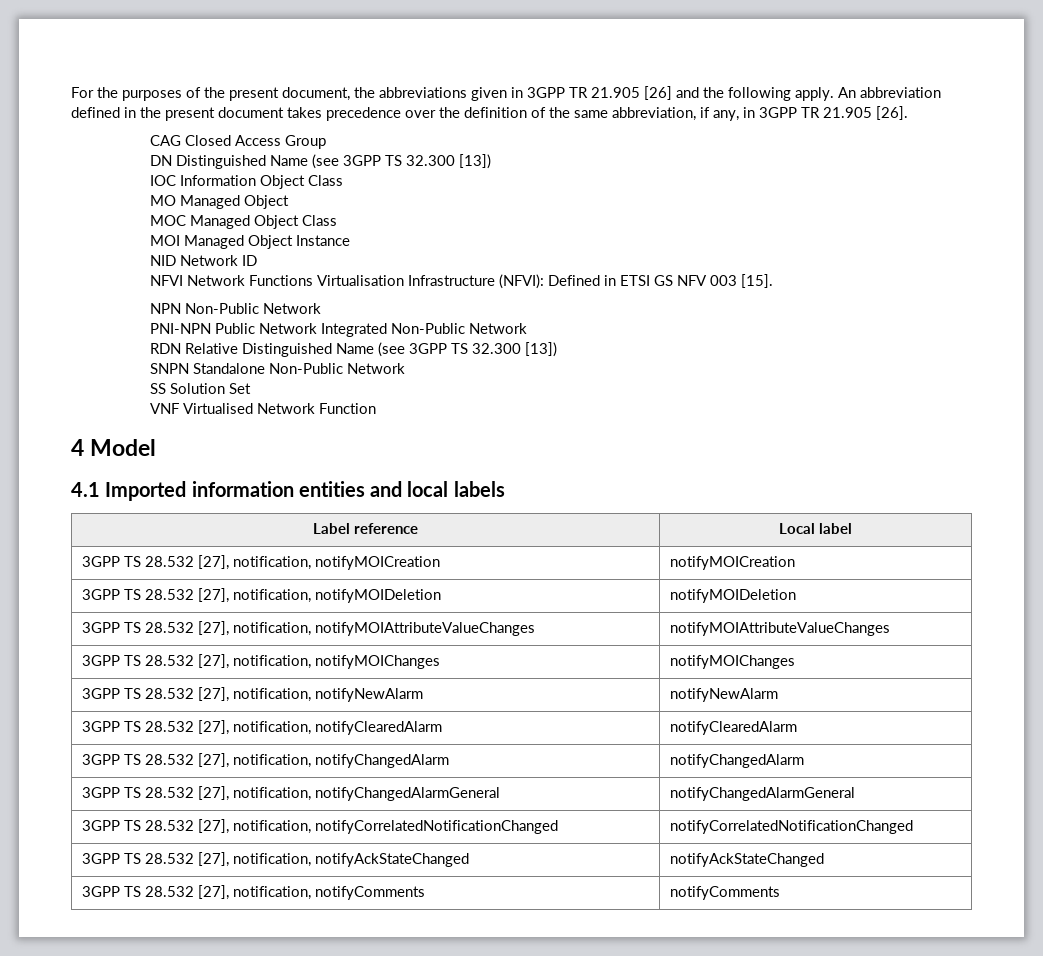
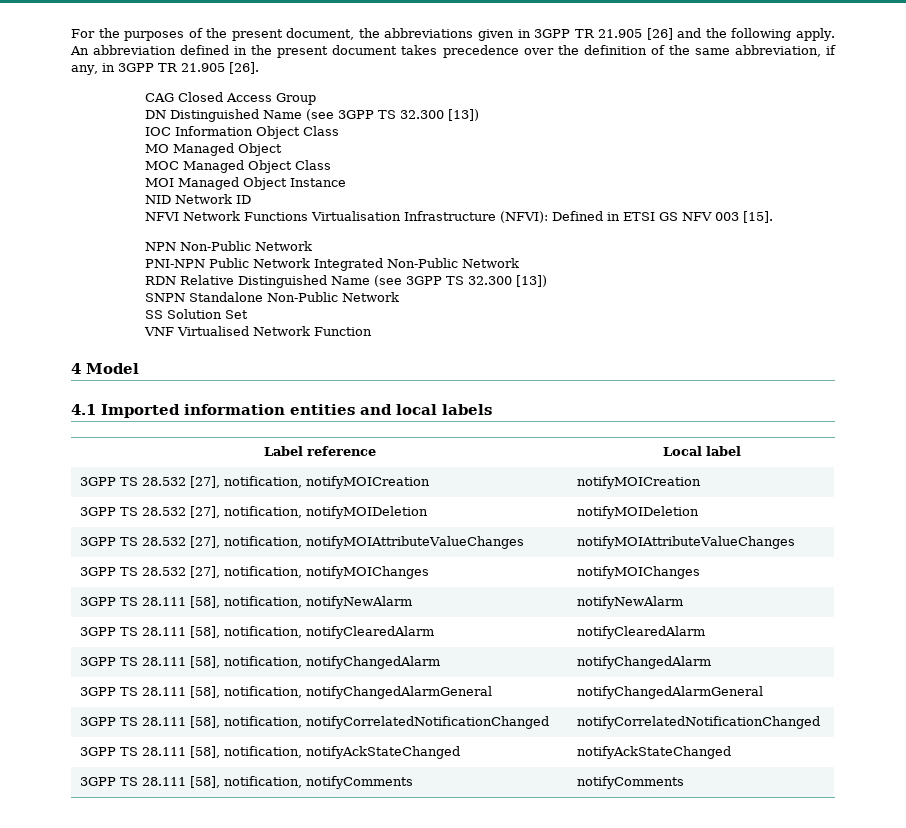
- 3GPP TS 28.532 [27], notification, notifyNewAlarm | notifyNewAlarm
+ 3GPP TS 28.111 [58], notification, notifyNewAlarm | notifyNewAlarm
- 3GPP TS 28.532 [27], notification, notifyClearedAlarm | notifyClearedAlarm
+ 3GPP TS 28.111 [58], notification, notifyClearedAlarm | notifyClearedAlarm
- 3GPP TS 28.532 [27], notification, notifyChangedAlarm | notifyChangedAlarm
+ 3GPP TS 28.111 [58], notification, notifyChangedAlarm | notifyChangedAlarm
- 3GPP TS 28.532 [27], notification, notifyChangedAlarmGeneral | notifyChangedAlarmGeneral
+ 3GPP TS 28.111 [58], notification, notifyChangedAlarmGeneral | notifyChangedAlarmGeneral
- 3GPP TS 28.532 [27], notification, notifyCorrelatedNotificationChanged | notifyCorrelatedNotificationChanged
+ 3GPP TS 28.111 [58], notification, notifyCorrelatedNotificationChanged | notifyCorrelatedNotificationChanged
- 3GPP TS 28.532 [27], notification, notifyAckStateChanged | notifyAckStateChanged
+ 3GPP TS 28.111 [58], notification, notifyAckStateChanged | notifyAckStateChanged
- 3GPP TS 28.532 [27], notification, notifyComments | notifyComments
+ 3GPP TS 28.111 [58], notification, notifyComments | notifyComments

